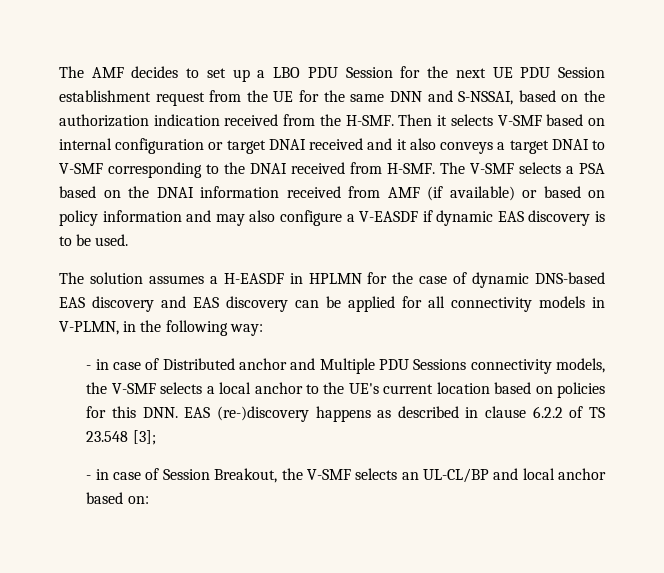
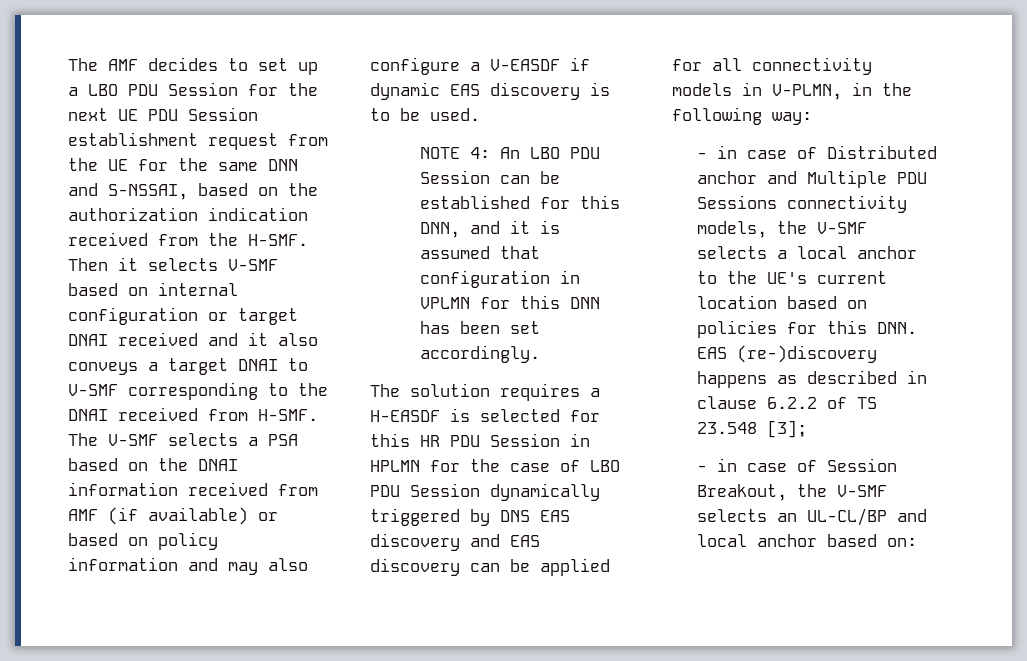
+ NOTE 4: An LBO PDU Session can be established for this DNN, and it is assumed that configuration in VPLMN for this DNN has been set accordingly.
- The solution assumes a H-EASDF in HPLMN for the case of dynamic DNS-based EAS discovery and EAS discovery can be applied for all connectivity models in V-PLMN, in the following way:
+ The solution requires a H-EASDF is selected for this HR PDU Session in HPLMN for the case of LBO PDU Session dynamically triggered by DNS EAS discovery and EAS discovery can be applied for all connectivity models in V-PLMN, in the following way:

